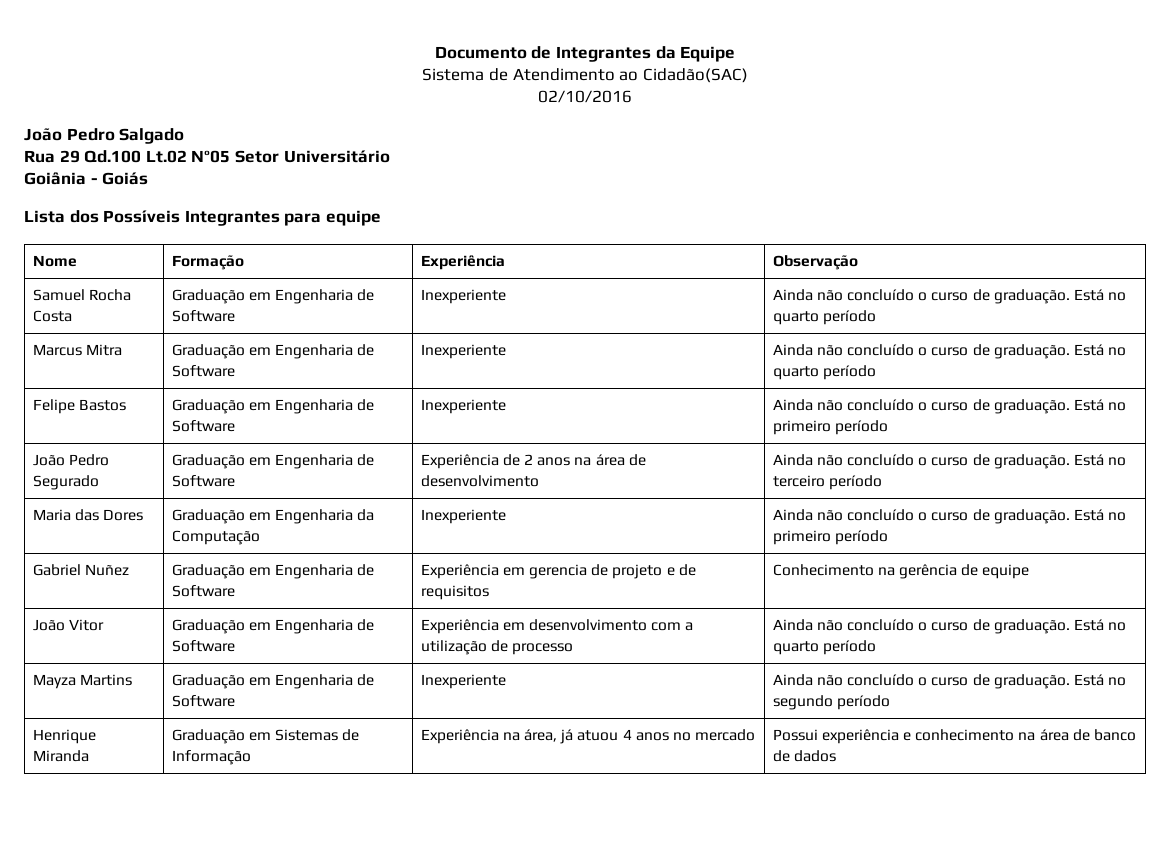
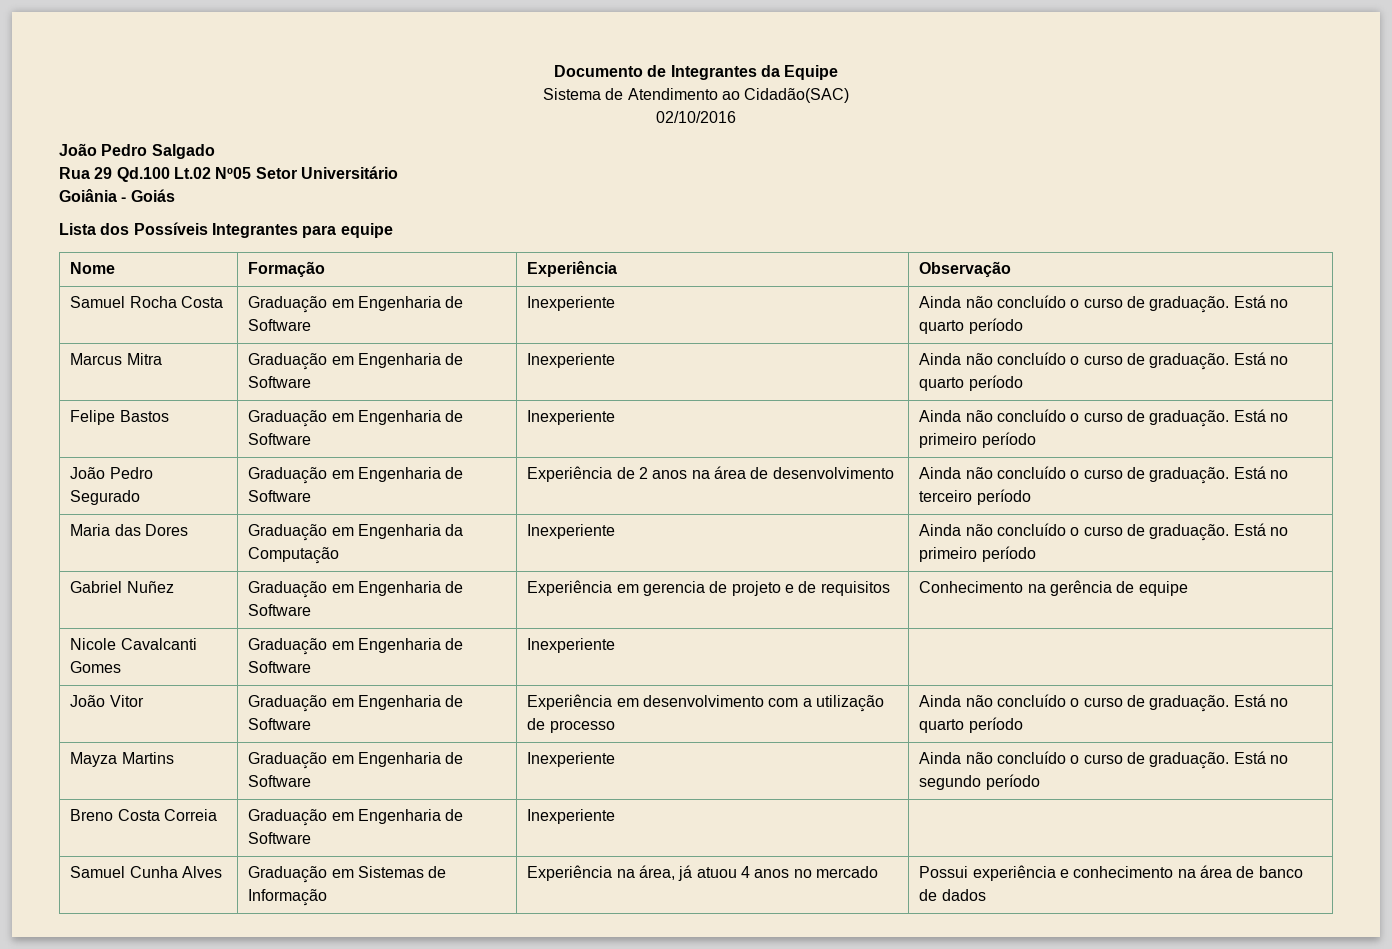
+ Nicole Cavalcanti Gomes | Graduação em Engenharia de Software | Inexperiente |
- Henrique Miranda | Graduação em Sistemas de Informação | Experiência na área, já atuou 4 anos no mercado | Possui experiência e conhecimento na área de banco de dados
+ Breno Costa Correia | Graduação em Engenharia de Software | Inexperiente |
+ Samuel Cunha Alves | Graduação em Sistemas de Informação | Experiência na área, já atuou 4 anos no mercado | Possui experiência e conhecimento na área de banco de dados

